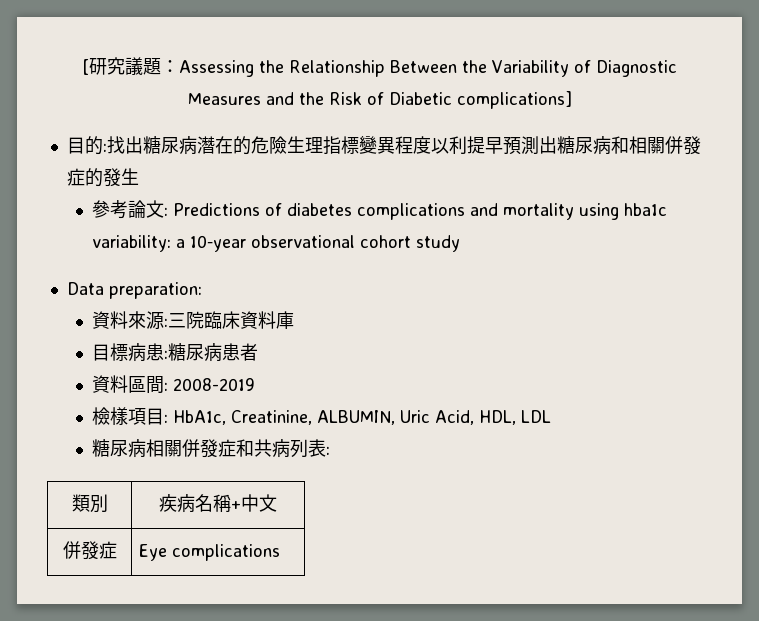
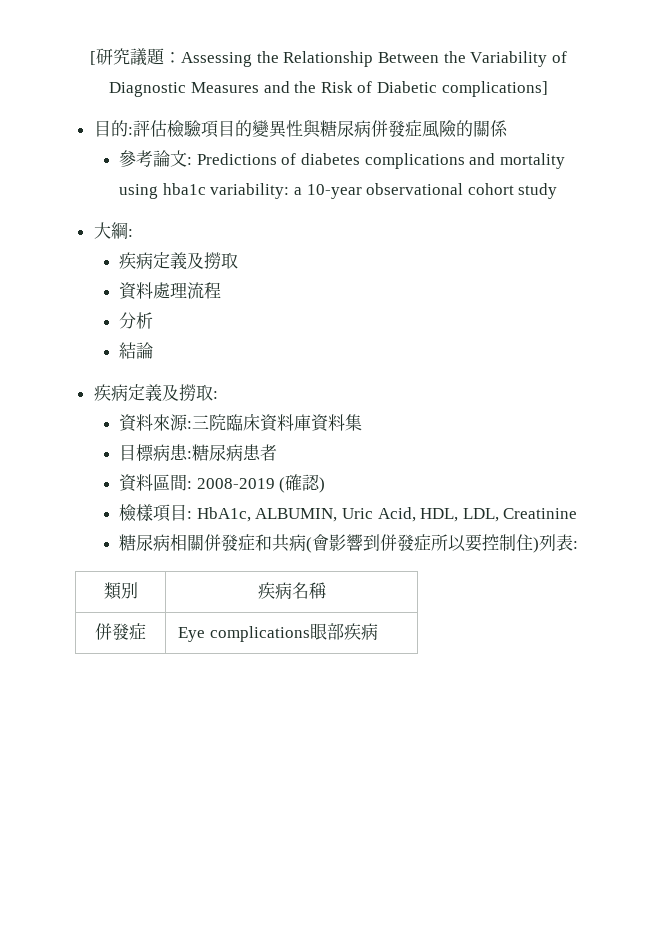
- 目的:找出糖尿病潛在的危險生理指標變異程度以利提早預測出糖尿病和相關併發症的發生
+ 目的:評估檢驗項目的變異性與糖尿病併發症風險的關係
- Data preparation:
+ 大綱:
+ 疾病定義及撈取
+ 資料處理流程
+ 分析
+ 結論
+ 疾病定義及撈取:
- 資料來源:三院臨床資料庫
+ 資料來源:三院臨床資料庫資料集
- 資料區間: 2008-2019
+ 資料區間: 2008-2019 (確認)
- 檢樣項目: HbA1c, Creatinine, ALBUMIN, Uric Acid, HDL, LDL
+ 檢樣項目: HbA1c, ALBUMIN, Uric Acid, HDL, LDL, Creatinine
- 糖尿病相關併發症和共病列表:
+ 糖尿病相關併發症和共病(會影響到併發症所以要控制住)列表:
- 類別 | 疾病名稱+中文
+ 類別 | 疾病名稱
- 併發症 | Eye complications
+ 併發症 | Eye complications眼部疾病

